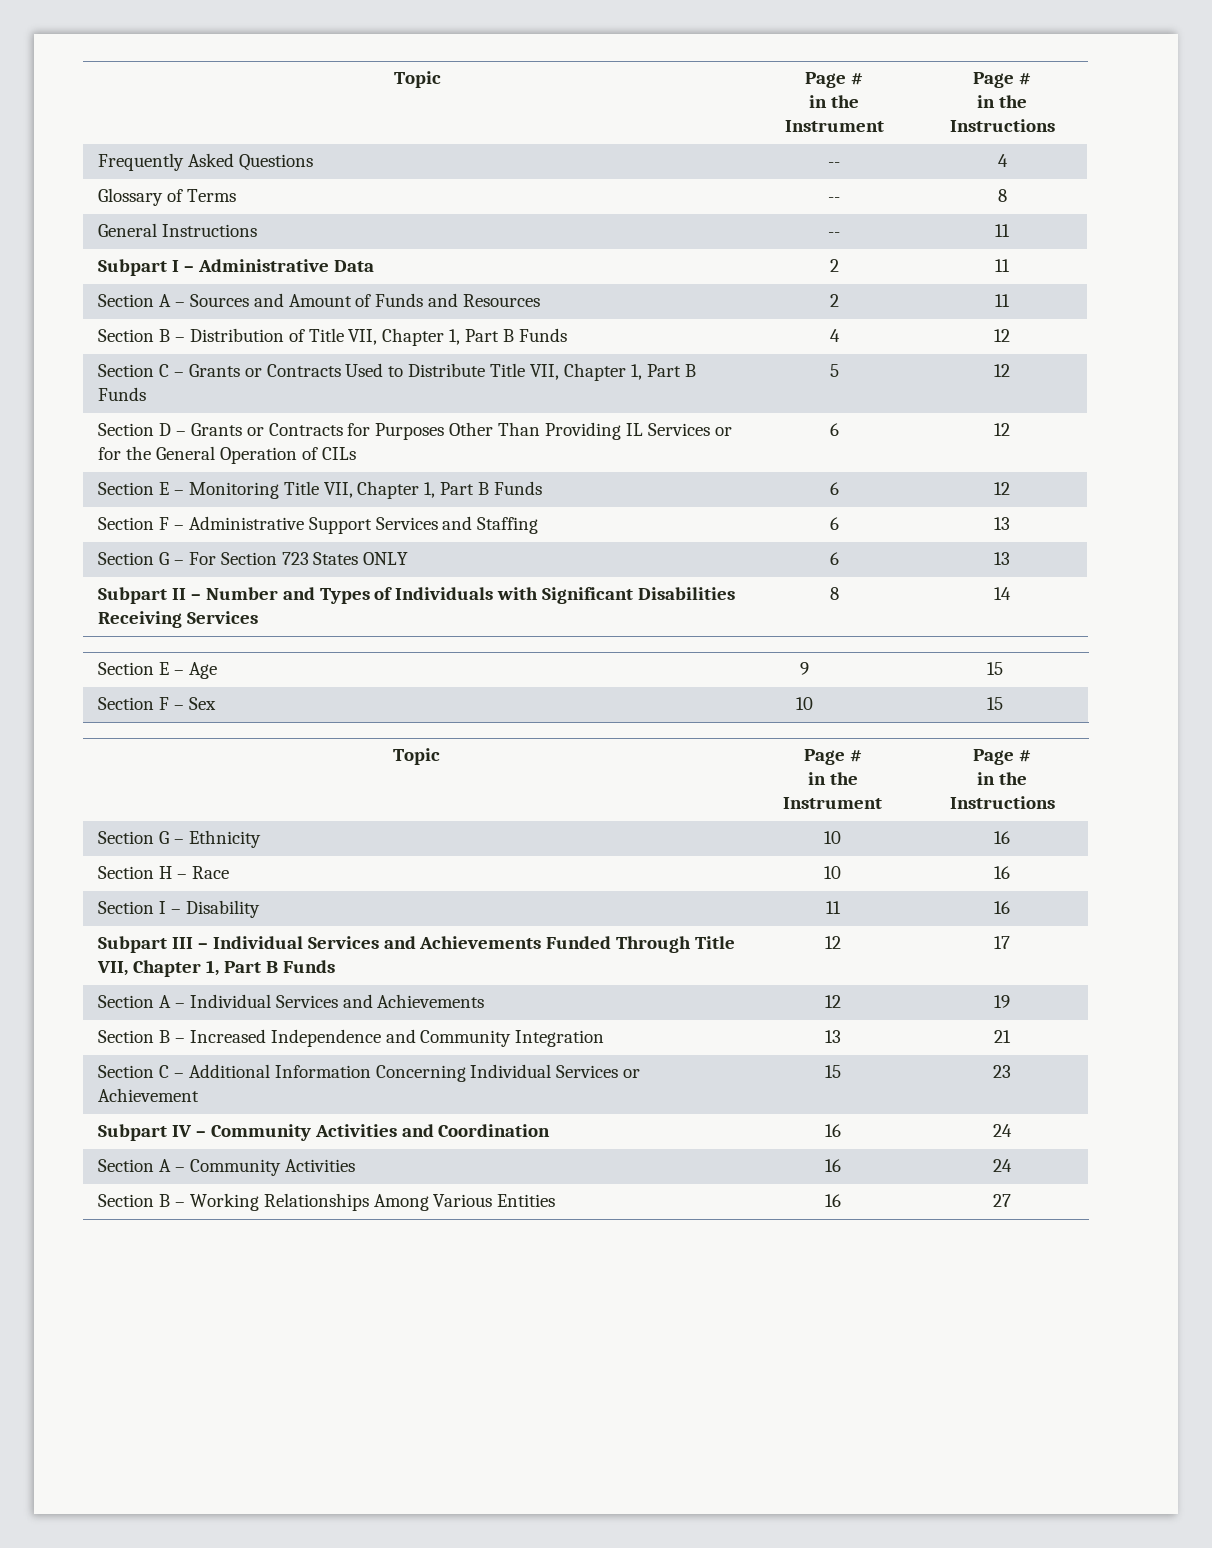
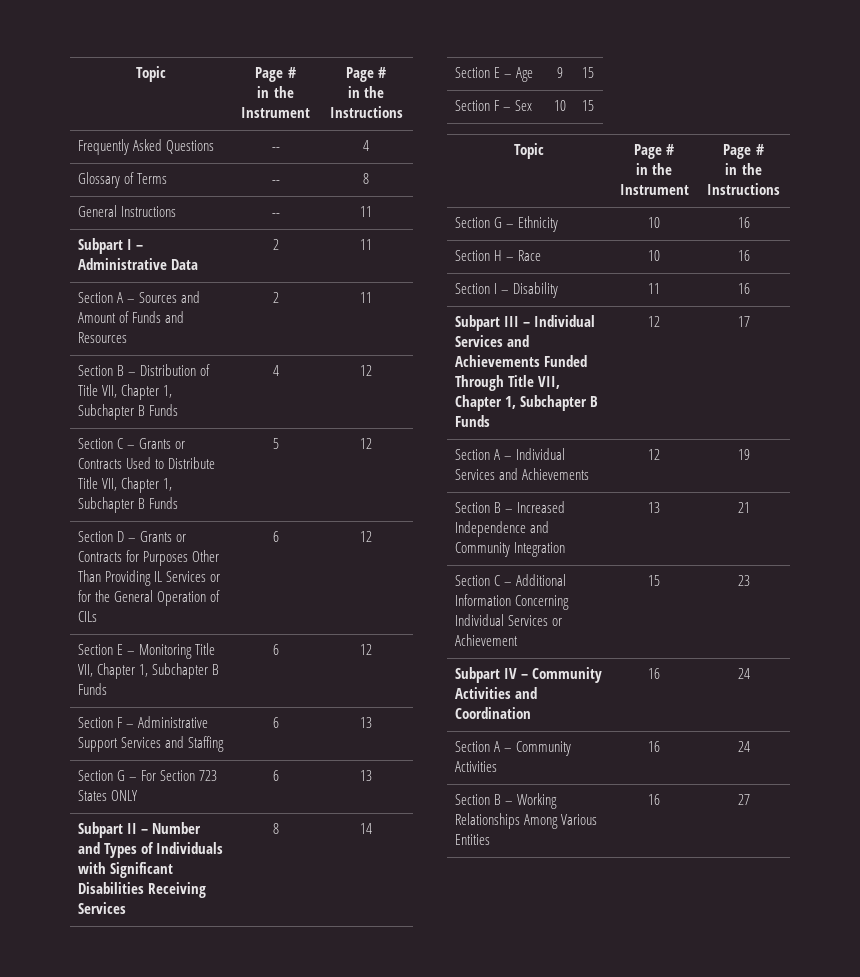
- Section B – Distribution of Title VII, Chapter 1, Part B Funds | 4 | 12
+ Section B – Distribution of Title VII, Chapter 1, Subchapter B Funds | 4 | 12
- Section C – Grants or Contracts Used to Distribute Title VII, Chapter 1, Part B Funds | 5 | 12
+ Section C – Grants or Contracts Used to Distribute Title VII, Chapter 1, Subchapter B Funds | 5 | 12
- Section E – Monitoring Title VII, Chapter 1, Part B Funds | 6 | 12
+ Section E – Monitoring Title VII, Chapter 1, Subchapter B Funds | 6 | 12
- Subpart III – Individual Services and Achievements Funded Through Title VII, Chapter 1, Part B Funds | 12 | 17
+ Subpart III – Individual Services and Achievements Funded Through Title VII, Chapter 1, Subchapter B Funds | 12 | 17

